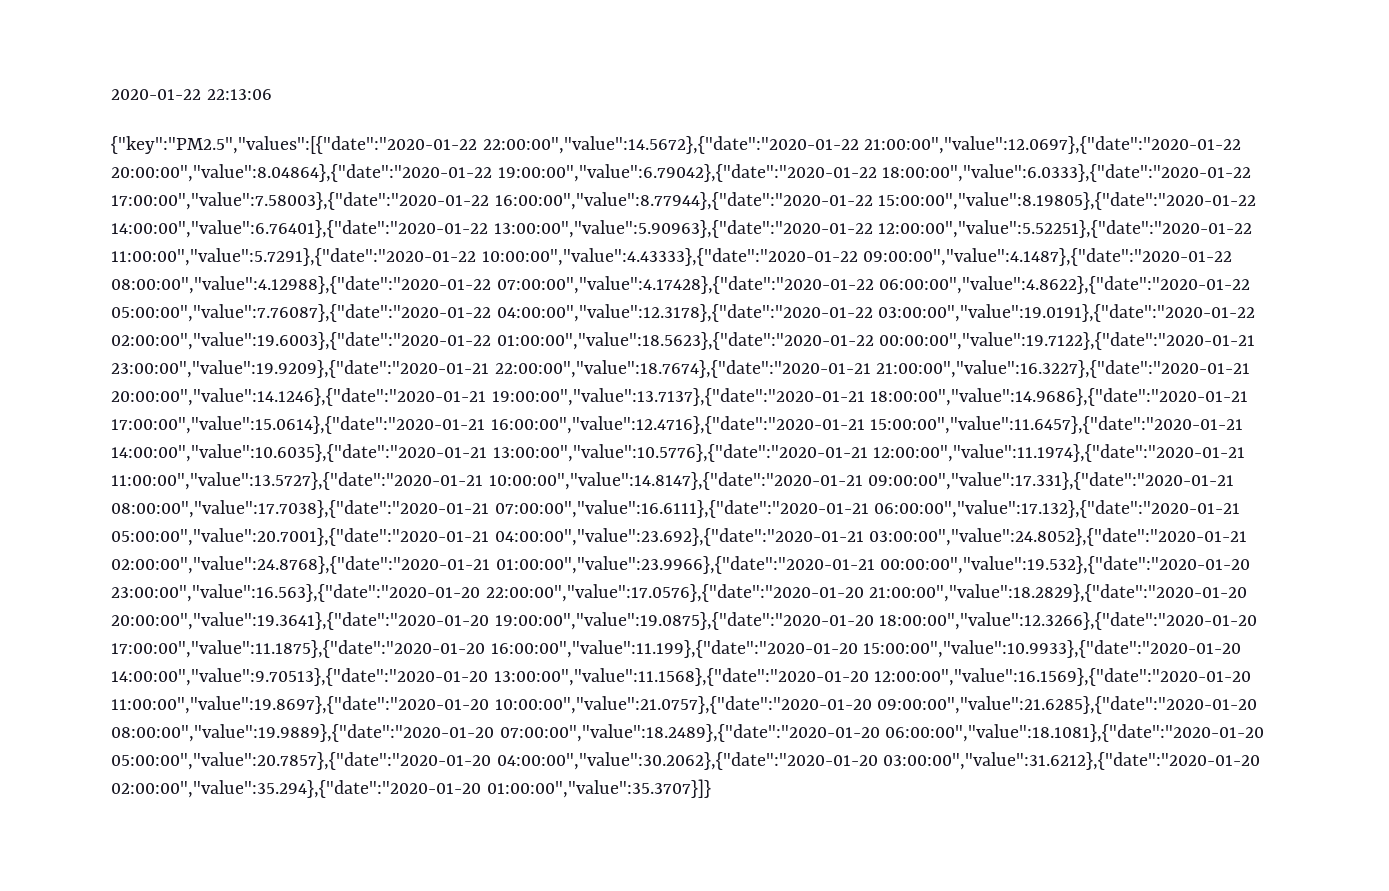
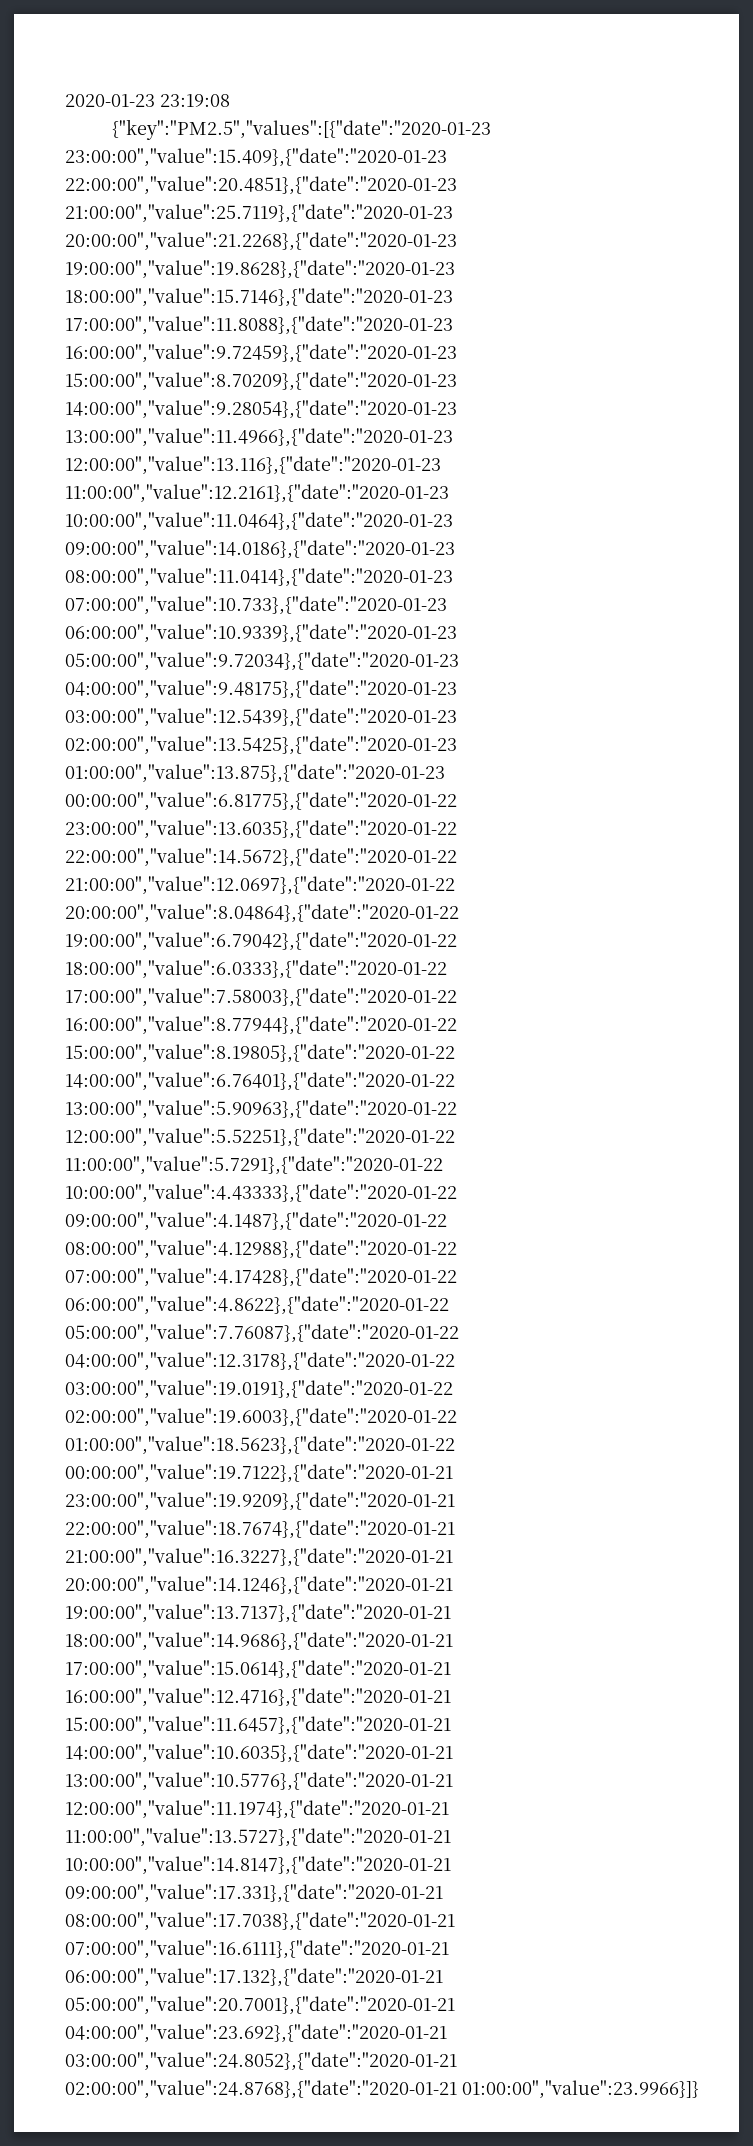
- 2020-01-22 22:13:06
- {"key":"PM2.5","values":[{"date":"2020-01-22 22:00:00","value":14.5672},{"date":"2020-01-22 21:00:00","value":12.0697},{"date":"2020-01-22 20:00:00","value":8.04864},{"date":"2020-01-22 19:00:00","value":6.79042},{"date":"2020-01-22 18:00:00","value":6.0333},{"date":"2020-01-22 17:00:00","value":7.58003},{"date":"2020-01-22 16:00:00","value":8.77944},{"date":"2020-01-22 15:00:00","value":8.19805},{"date":"2020-01-22 14:00:00","value":6.76401},{"date":"2020-01-22 13:00:00","value":5.90963},{"date":"2020-01-22 12:00:00","value":5.52251},{"date":"2020-01-22 11:00:00","value":5.7291},{"date":"2020-01-22 10:00:00","value":4.43333},{"date":"2020-01-22 09:00:00","value":4.1487},{"date":"2020-01-22 08:00:00","value":4.12988},{"date":"2020-01-22 07:00:00","value":4.17428},{"date":"2020-01-22 06:00:00","value":4.8622},{"date":"2020-01-22 05:00:00","value":7.76087},{"date":"2020-01-22 04:00:00","value":12.3178},{"date":"2020-01-22 03:00:00","value":19.0191},{"date":"2020-01-22 02:00:00","value":19.6003},{"date":"2020-01-22 01:00:00","value":18.5623},{"date":"2020-01-22 00:00:00","value":19.7122},{"date":"2020-01-21 23:00:00","value":19.9209},{"date":"2020-01-21 22:00:00","value":18.7674},{"date":"2020-01-21 21:00:00","value":16.3227},{"date":"2020-01-21 20:00:00","value":14.1246},{"date":"2020-01-21 19:00:00","value":13.7137},{"date":"2020-01-21 18:00:00","value":14.9686},{"date":"2020-01-21 17:00:00","value":15.0614},{"date":"2020-01-21 16:00:00","value":12.4716},{"date":"2020-01-21 15:00:00","value":11.6457},{"date":"2020-01-21 14:00:00","value":10.6035},{"date":"2020-01-21 13:00:00","value":10.5776},{"date":"2020-01-21 12:00:00","value":11.1974},{"date":"2020-01-21 11:00:00","value":13.5727},{"date":"2020-01-21 10:00:00","value":14.8147},{"date":"2020-01-21 09:00:00","value":17.331},{"date":"2020-01-21 08:00:00","value":17.7038},{"date":"2020-01-21 07:00:00","value":16.6111},{"date":"2020-01-21 06:00:00","value":17.132},{"date":"2020-01-21 05:00:00","value":20.7001},{"date":"2020-01-21 04:00:00","value":23.692},{"date":"2020-01-21 03:00:00","value":24.8052},{"date":"2020-01-21 02:00:00","value":24.8768},{"date":"2020-01-21 01:00:00","value":23.9966},{"date":"2020-01-21 00:00:00","value":19.532},{"date":"2020-01-20 23:00:00","value":16.563},{"date":"2020-01-20 22:00:00","value":17.0576},{"date":"2020-01-20 21:00:00","value":18.2829},{"date":"2020-01-20 20:00:00","value":19.3641},{"date":"2020-01-20 19:00:00","value":19.0875},{"date":"2020-01-20 18:00:00","value":12.3266},{"date":"2020-01-20 17:00:00","value":11.1875},{"date":"2020-01-20 16:00:00","value":11.199},{"date":"2020-01-20 15:00:00","value":10.9933},{"date":"2020-01-20 14:00:00","value":9.70513},{"date":"2020-01-20 13:00:00","value":11.1568},{"date":"2020-01-20 12:00:00","value":16.1569},{"date":"2020-01-20 11:00:00","value":19.8697},{"date":"2020-01-20 10:00:00","value":21.0757},{"date":"2020-01-20 09:00:00","value":21.6285},{"date":"2020-01-20 08:00:00","value":19.9889},{"date":"2020-01-20 07:00:00","value":18.2489},{"date":"2020-01-20 06:00:00","value":18.1081},{"date":"2020-01-20 05:00:00","value":20.7857},{"date":"2020-01-20 04:00:00","value":30.2062},{"date":"2020-01-20 03:00:00","value":31.6212},{"date":"2020-01-20 02:00:00","value":35.294},{"date":"2020-01-20 01:00:00","value":35.3707}]}
+ 2020-01-23 23:19:08
+ {"key":"PM2.5","values":[{"date":"2020-01-23 23:00:00","value":15.409},{"date":"2020-01-23 22:00:00","value":20.4851},{"date":"2020-01-23 21:00:00","value":25.7119},{"date":"2020-01-23 20:00:00","value":21.2268},{"date":"2020-01-23 19:00:00","value":19.8628},{"date":"2020-01-23 18:00:00","value":15.7146},{"date":"2020-01-23 17:00:00","value":11.8088},{"date":"2020-01-23 16:00:00","value":9.72459},{"date":"2020-01-23 15:00:00","value":8.70209},{"date":"2020-01-23 14:00:00","value":9.28054},{"date":"2020-01-23 13:00:00","value":11.4966},{"date":"2020-01-23 12:00:00","value":13.116},{"date":"2020-01-23 11:00:00","value":12.2161},{"date":"2020-01-23 10:00:00","value":11.0464},{"date":"2020-01-23 09:00:00","value":14.0186},{"date":"2020-01-23 08:00:00","value":11.0414},{"date":"2020-01-23 07:00:00","value":10.733},{"date":"2020-01-23 06:00:00","value":10.9339},{"date":"2020-01-23 05:00:00","value":9.72034},{"date":"2020-01-23 04:00:00","value":9.48175},{"date":"2020-01-23 03:00:00","value":12.5439},{"date":"2020-01-23 02:00:00","value":13.5425},{"date":"2020-01-23 01:00:00","value":13.875},{"date":"2020-01-23 00:00:00","value":6.81775},{"date":"2020-01-22 23:00:00","value":13.6035},{"date":"2020-01-22 22:00:00","value":14.5672},{"date":"2020-01-22 21:00:00","value":12.0697},{"date":"2020-01-22 20:00:00","value":8.04864},{"date":"2020-01-22 19:00:00","value":6.79042},{"date":"2020-01-22 18:00:00","value":6.0333},{"date":"2020-01-22 17:00:00","value":7.58003},{"date":"2020-01-22 16:00:00","value":8.77944},{"date":"2020-01-22 15:00:00","value":8.19805},{"date":"2020-01-22 14:00:00","value":6.76401},{"date":"2020-01-22 13:00:00","value":5.90963},{"date":"2020-01-22 12:00:00","value":5.52251},{"date":"2020-01-22 11:00:00","value":5.7291},{"date":"2020-01-22 10:00:00","value":4.43333},{"date":"2020-01-22 09:00:00","value":4.1487},{"date":"2020-01-22 08:00:00","value":4.12988},{"date":"2020-01-22 07:00:00","value":4.17428},{"date":"2020-01-22 06:00:00","value":4.8622},{"date":"2020-01-22 05:00:00","value":7.76087},{"date":"2020-01-22 04:00:00","value":12.3178},{"date":"2020-01-22 03:00:00","value":19.0191},{"date":"2020-01-22 02:00:00","value":19.6003},{"date":"2020-01-22 01:00:00","value":18.5623},{"date":"2020-01-22 00:00:00","value":19.7122},{"date":"2020-01-21 23:00:00","value":19.9209},{"date":"2020-01-21 22:00:00","value":18.7674},{"date":"2020-01-21 21:00:00","value":16.3227},{"date":"2020-01-21 20:00:00","value":14.1246},{"date":"2020-01-21 19:00:00","value":13.7137},{"date":"2020-01-21 18:00:00","value":14.9686},{"date":"2020-01-21 17:00:00","value":15.0614},{"date":"2020-01-21 16:00:00","value":12.4716},{"date":"2020-01-21 15:00:00","value":11.6457},{"date":"2020-01-21 14:00:00","value":10.6035},{"date":"2020-01-21 13:00:00","value":10.5776},{"date":"2020-01-21 12:00:00","value":11.1974},{"date":"2020-01-21 11:00:00","value":13.5727},{"date":"2020-01-21 10:00:00","value":14.8147},{"date":"2020-01-21 09:00:00","value":17.331},{"date":"2020-01-21 08:00:00","value":17.7038},{"date":"2020-01-21 07:00:00","value":16.6111},{"date":"2020-01-21 06:00:00","value":17.132},{"date":"2020-01-21 05:00:00","value":20.7001},{"date":"2020-01-21 04:00:00","value":23.692},{"date":"2020-01-21 03:00:00","value":24.8052},{"date":"2020-01-21 02:00:00","value":24.8768},{"date":"2020-01-21 01:00:00","value":23.9966}]}

